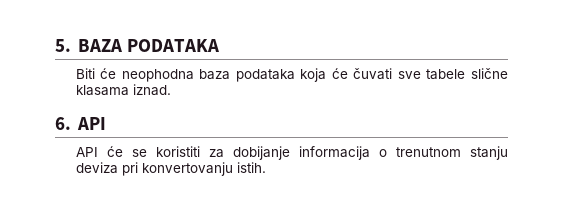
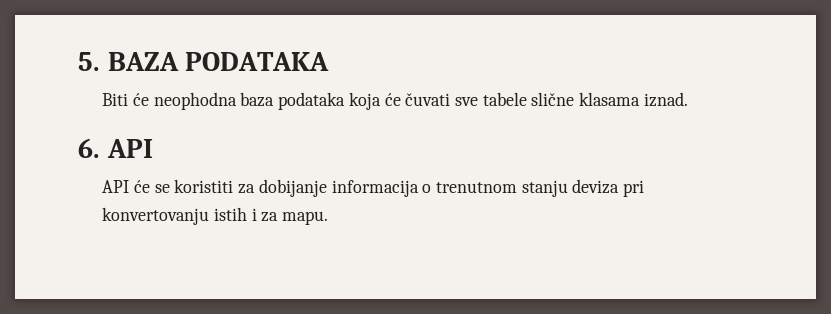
- API će se koristiti za dobijanje informacija o trenutnom stanju deviza pri konvertovanju istih.
+ API će se koristiti za dobijanje informacija o trenutnom stanju deviza pri konvertovanju istih i za mapu.

